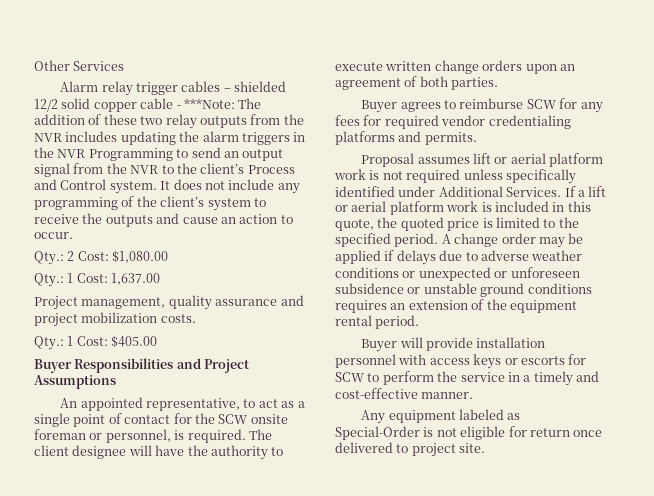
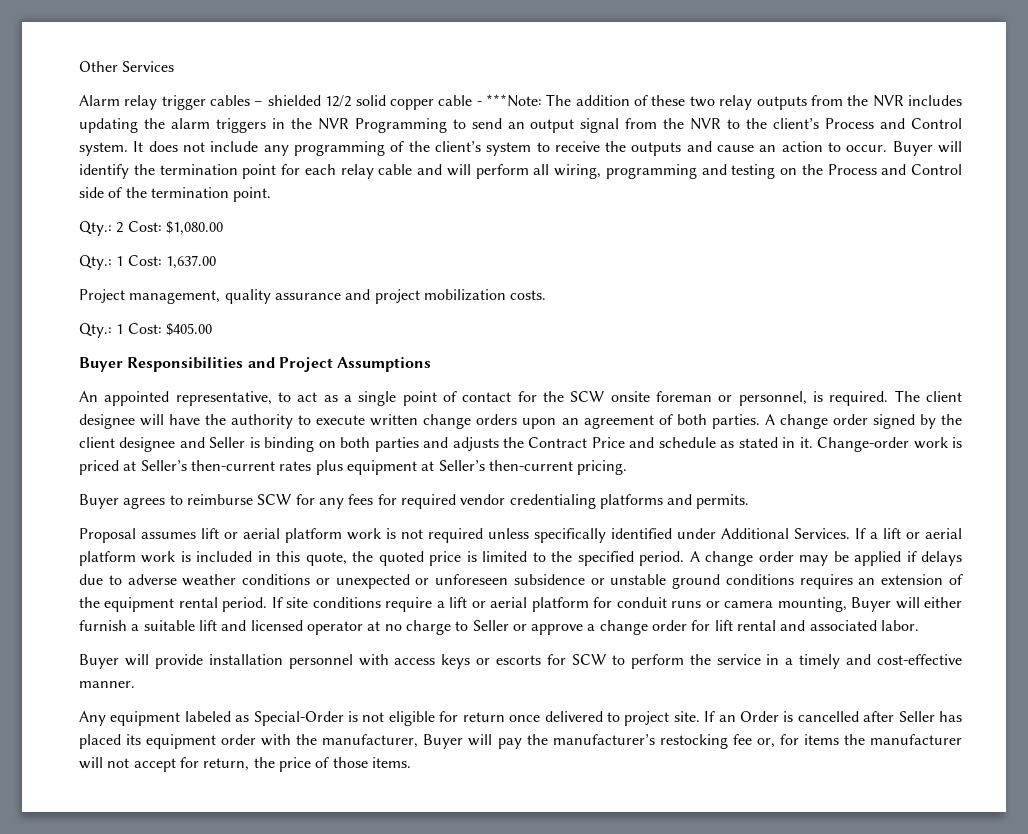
+ Buyer will identify the termination point for each relay cable and will perform all wiring, programming and testing on the Process and Control side of the termination point.
+ A change order signed by the client designee and Seller is binding on both parties and adjusts the Contract Price and schedule as stated in it. Change-order work is priced at Seller’s then-current rates plus equipment at Seller’s then-current pricing.
+ If site conditions require a lift or aerial platform for conduit runs or camera mounting, Buyer will either furnish a suitable lift and licensed operator at no charge to Seller or approve a change order for lift rental and associated labor.
+ If an Order is cancelled after Seller has placed its equipment order with the manufacturer, Buyer will pay the manufacturer’s restocking fee or, for items the manufacturer will not accept for return, the price of those items.

